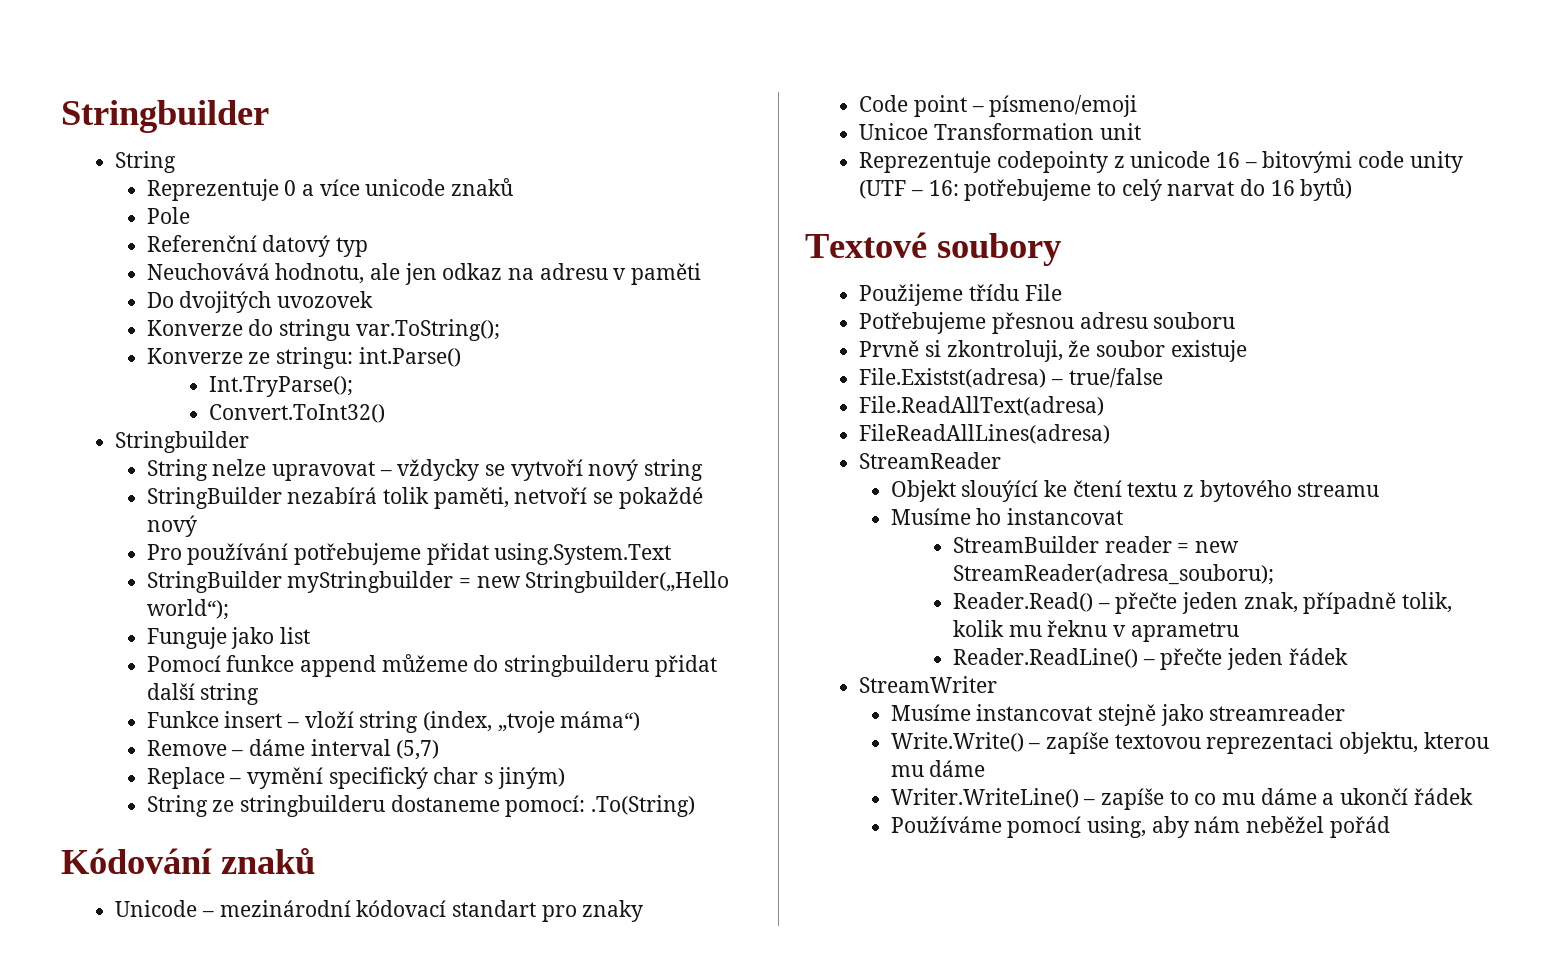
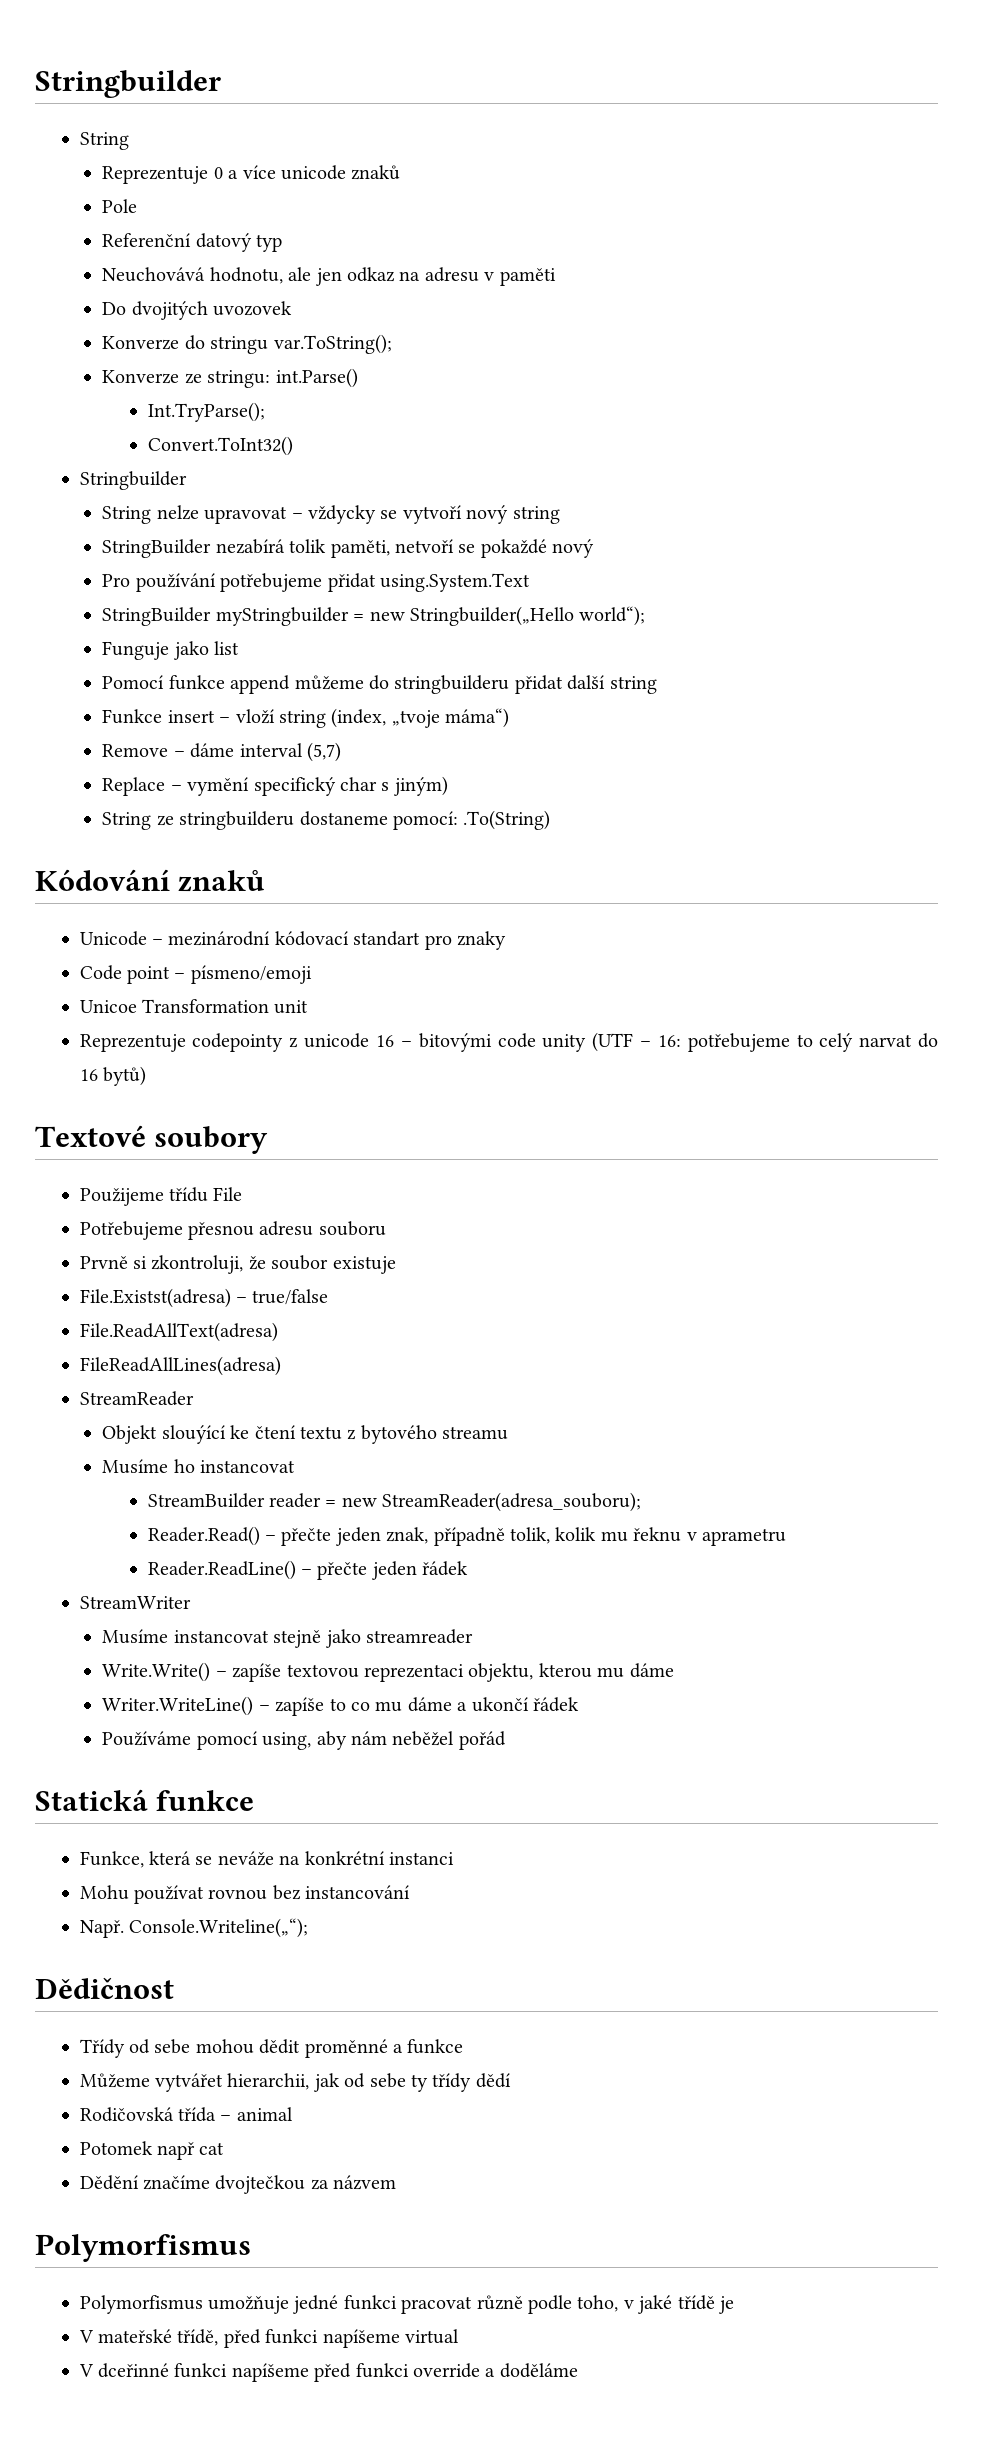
+ Statická funkce
+ Funkce, která se neváže na konkrétní instanci
+ Mohu používat rovnou bez instancování
+ Např. Console.Writeline(„“);
+ Dědičnost
+ Třídy od sebe mohou dědit proměnné a funkce
+ Můžeme vytvářet hierarchii, jak od sebe ty třídy dědí
+ Rodičovská třída – animal
+ Potomek např cat
+ Dědění značíme dvojtečkou za názvem
+ Polymorfismus
+ Polymorfismus umožňuje jedné funkci pracovat různě podle toho, v jaké třídě je
+ V mateřské třídě, před funkci napíšeme virtual
+ V dceřinné funkci napíšeme před funkci override a doděláme

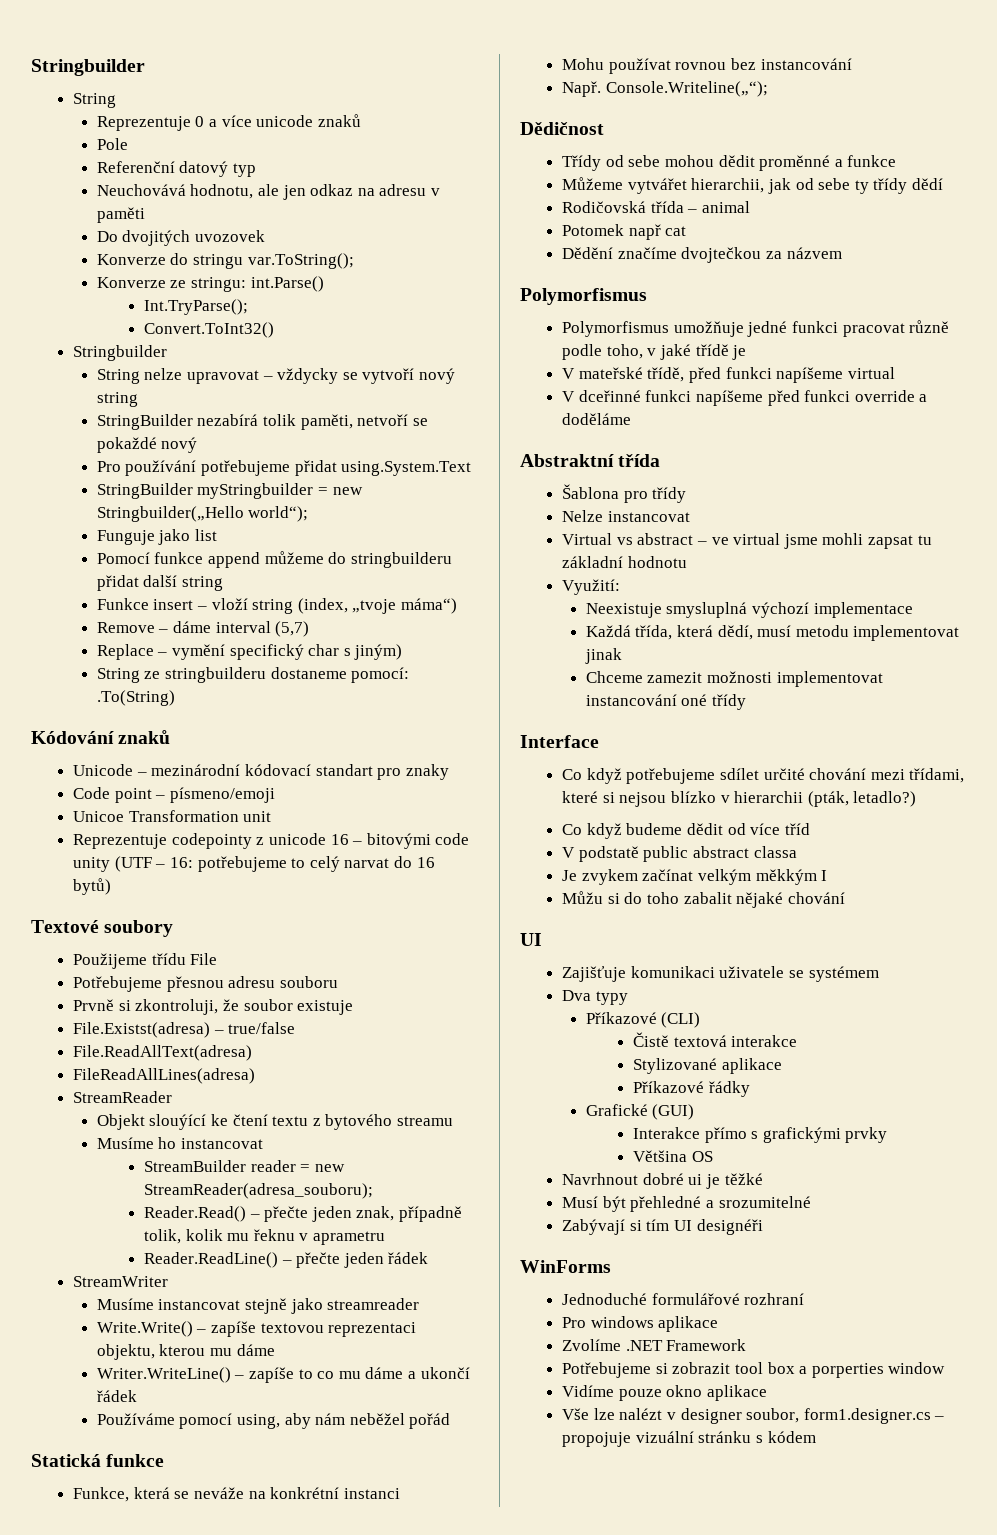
+ Abstraktní třída
+ Šablona pro třídy
+ Nelze instancovat
+ Virtual vs abstract – ve virtual jsme mohli zapsat tu základní hodnotu
+ Využití:
+ Neexistuje smysluplná výchozí implementace
+ Každá třída, která dědí, musí metodu implementovat jinak
+ Chceme zamezit možnosti implementovat instancování oné třídy
+ Interface
+ Co když potřebujeme sdílet určité chování mezi třídami, které si nejsou blízko v hierarchii (pták, letadlo?)
+ Co když budeme dědit od více tříd
+ V podstatě public abstract classa
+ Je zvykem začínat velkým měkkým I
+ Můžu si do toho zabalit nějaké chování
+ UI
+ Zajišťuje komunikaci uživatele se systémem
+ Dva typy
+ Příkazové (CLI)
+ Čistě textová interakce
+ Stylizované aplikace
+ Příkazové řádky
+ Grafické (GUI)
+ Interakce přímo s grafickými prvky
+ Většina OS
+ Navrhnout dobré ui je těžké
+ Musí být přehledné a srozumitelné
+ Zabývají si tím UI designéři
+ WinForms
+ Jednoduché formulářové rozhraní
+ Pro windows aplikace
+ Zvolíme .NET Framework
+ Potřebujeme si zobrazit tool box a porperties window
+ Vidíme pouze okno aplikace
+ Vše lze nalézt v designer soubor, form1.designer.cs – propojuje vizuální stránku s kódem

